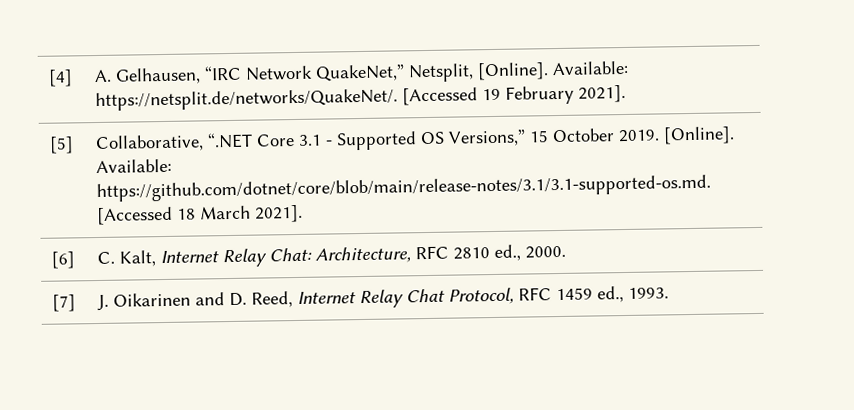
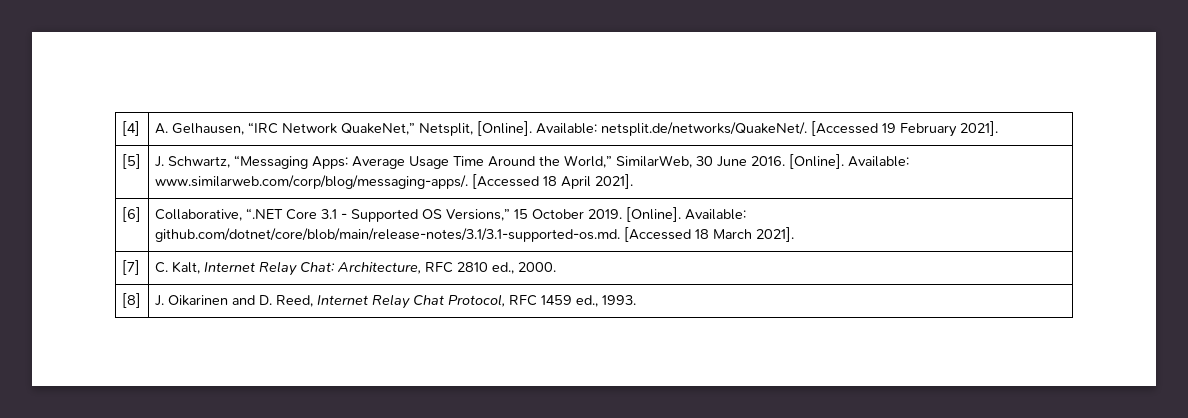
- [4] | A. Gelhausen, “IRC Network QuakeNet,” Netsplit, [Online]. Available: https://netsplit.de/networks/QuakeNet/. [Accessed 19 February 2021].
+ [4] | A. Gelhausen, “IRC Network QuakeNet,” Netsplit, [Online]. Available: netsplit.de/networks/QuakeNet/. [Accessed 19 February 2021].
- [5] | Collaborative, “.NET Core 3.1 - Supported OS Versions,” 15 October 2019. [Online]. Available: https://github.com/dotnet/core/blob/main/release-notes/3.1/3.1-supported-os.md. [Accessed 18 March 2021].
+ [5] | J. Schwartz, “Messaging Apps: Average Usage Time Around the World,” SimilarWeb, 30 June 2016. [Online]. Available: www.similarweb.com/corp/blog/messaging-apps/. [Accessed 18 April 2021].
+ [6] | Collaborative, “.NET Core 3.1 - Supported OS Versions,” 15 October 2019. [Online]. Available: github.com/dotnet/core/blob/main/release-notes/3.1/3.1-supported-os.md. [Accessed 18 March 2021].
- [6] | C. Kalt, Internet Relay Chat: Architecture, RFC 2810 ed., 2000.
+ [7] | C. Kalt, Internet Relay Chat: Architecture, RFC 2810 ed., 2000.
- [7] | J. Oikarinen and D. Reed, Internet Relay Chat Protocol, RFC 1459 ed., 1993.
+ [8] | J. Oikarinen and D. Reed, Internet Relay Chat Protocol, RFC 1459 ed., 1993.

